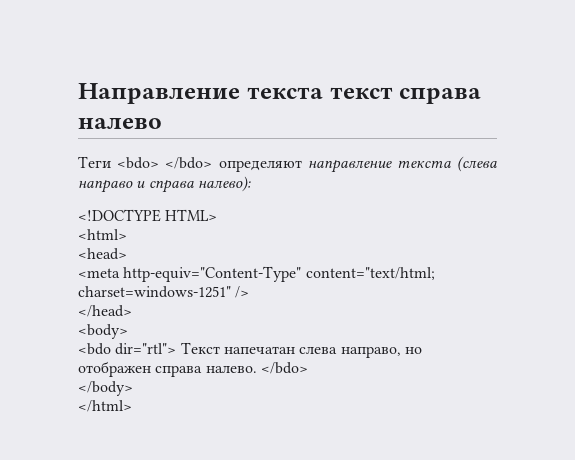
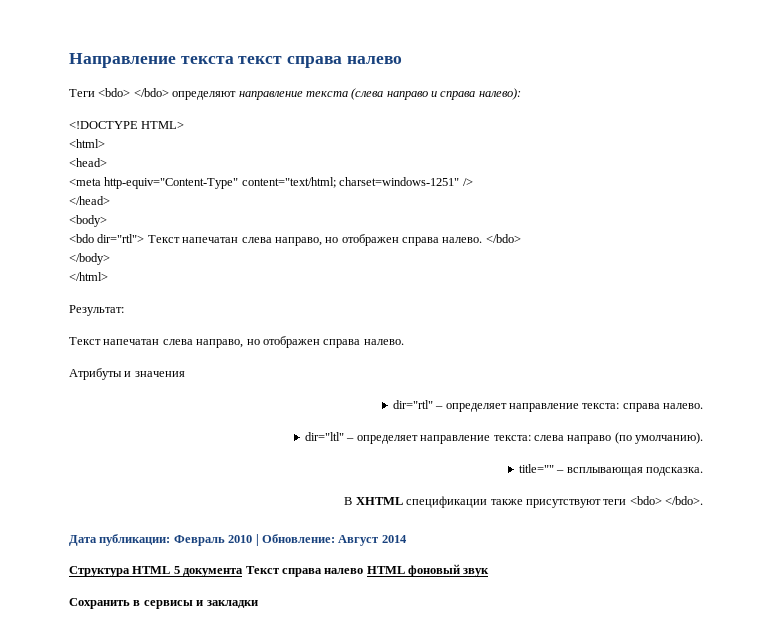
+ Результат:
+ Текст напечатан слева направо, но отображен справа налево.
+ Атрибуты и значения
+ dir="rtl" – определяeт направление текста: справа налево.
+ dir="ltl" – определяeт направление текста: слева направо (по умолчанию).
+ title="" – всплывающая подсказка.
+ В XHTML спецификации также присутствуют теги <bdo> </bdo>.
+ Дата публикации: Февраль 2010 | Обновление: Август 2014
+ Структура HTML 5 документа Текст справа налево HTML фоновый звук
+ Сохранить в сервисы и закладки

